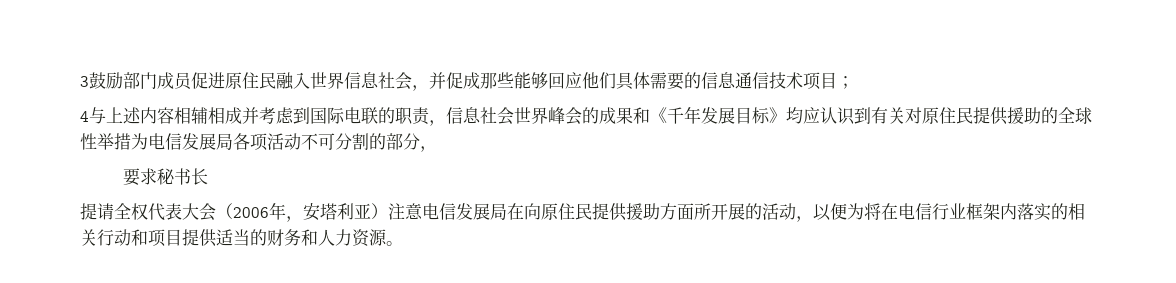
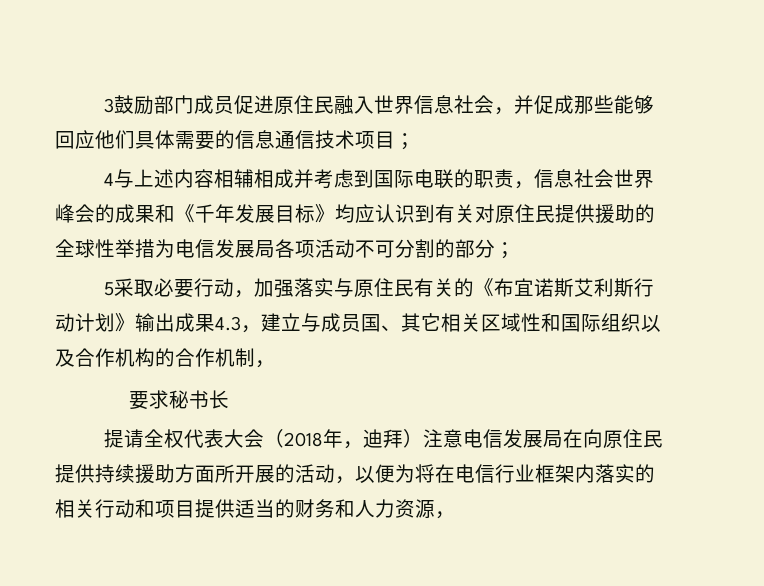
- 4与上述内容相辅相成并考虑到国际电联的职责，信息社会世界峰会的成果和《千年发展目标》均应认识到有关对原住民提供援助的全球性举措为电信发展局各项活动不可分割的部分，
+ 4与上述内容相辅相成并考虑到国际电联的职责，信息社会世界峰会的成果和《千年发展目标》均应认识到有关对原住民提供援助的全球性举措为电信发展局各项活动不可分割的部分；
+ 5采取必要行动，加强落实与原住民有关的《布宜诺斯艾利斯行动计划》输出成果4.3，建立与成员国、其它相关区域性和国际组织以及合作机构的合作机制，
- 提请全权代表大会（2006年，安塔利亚）注意电信发展局在向原住民提供援助方面所开展的活动，以便为将在电信行业框架内落实的相关行动和项目提供适当的财务和人力资源。
+ 提请全权代表大会（2018年，迪拜）注意电信发展局在向原住民提供持续援助方面所开展的活动，以便为将在电信行业框架内落实的相关行动和项目提供适当的财务和人力资源，

